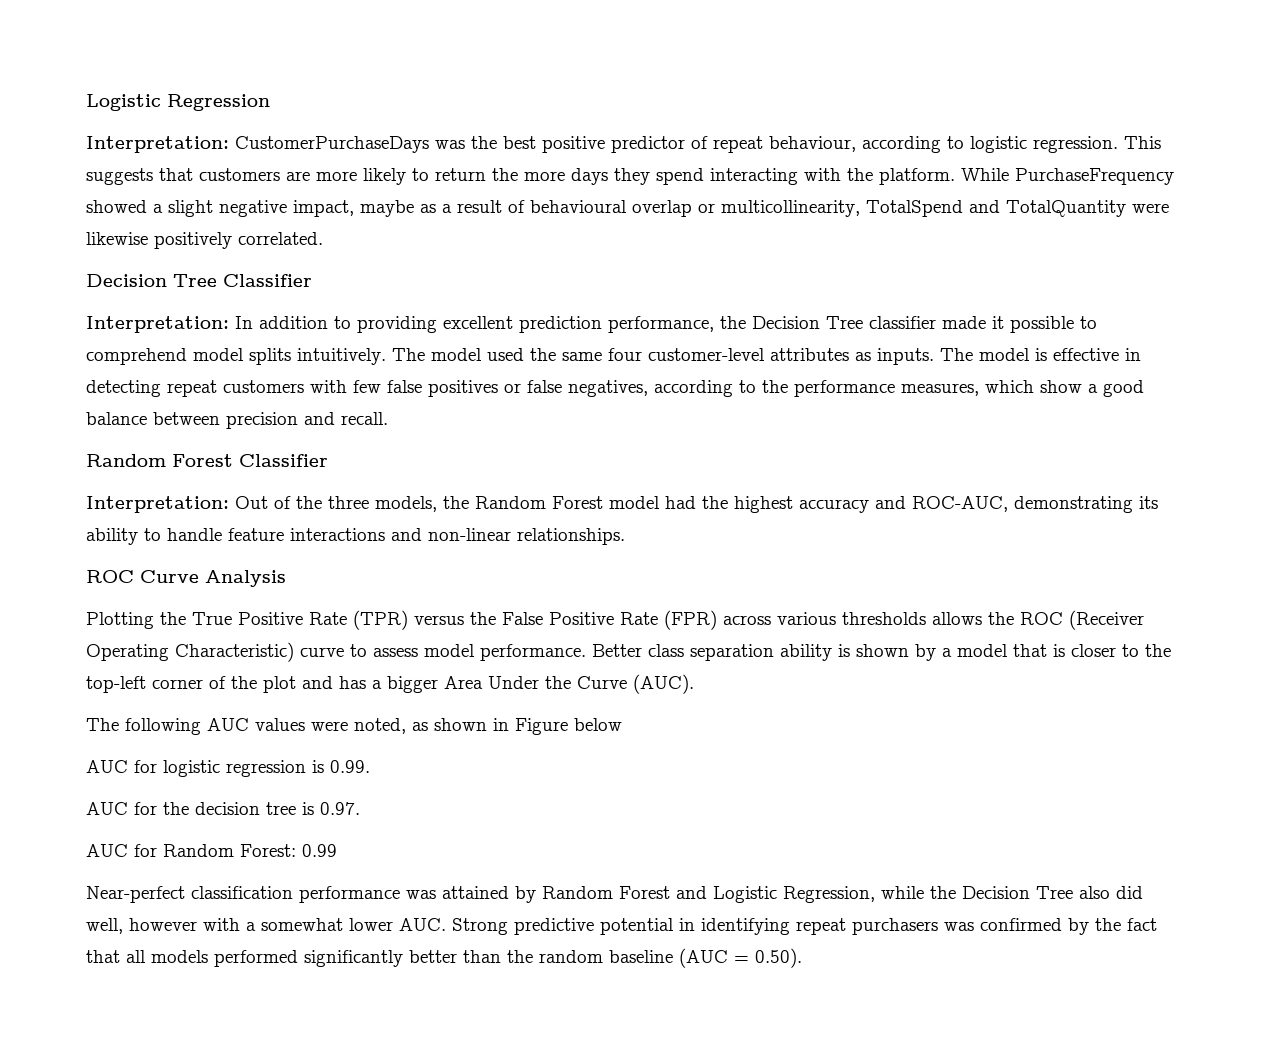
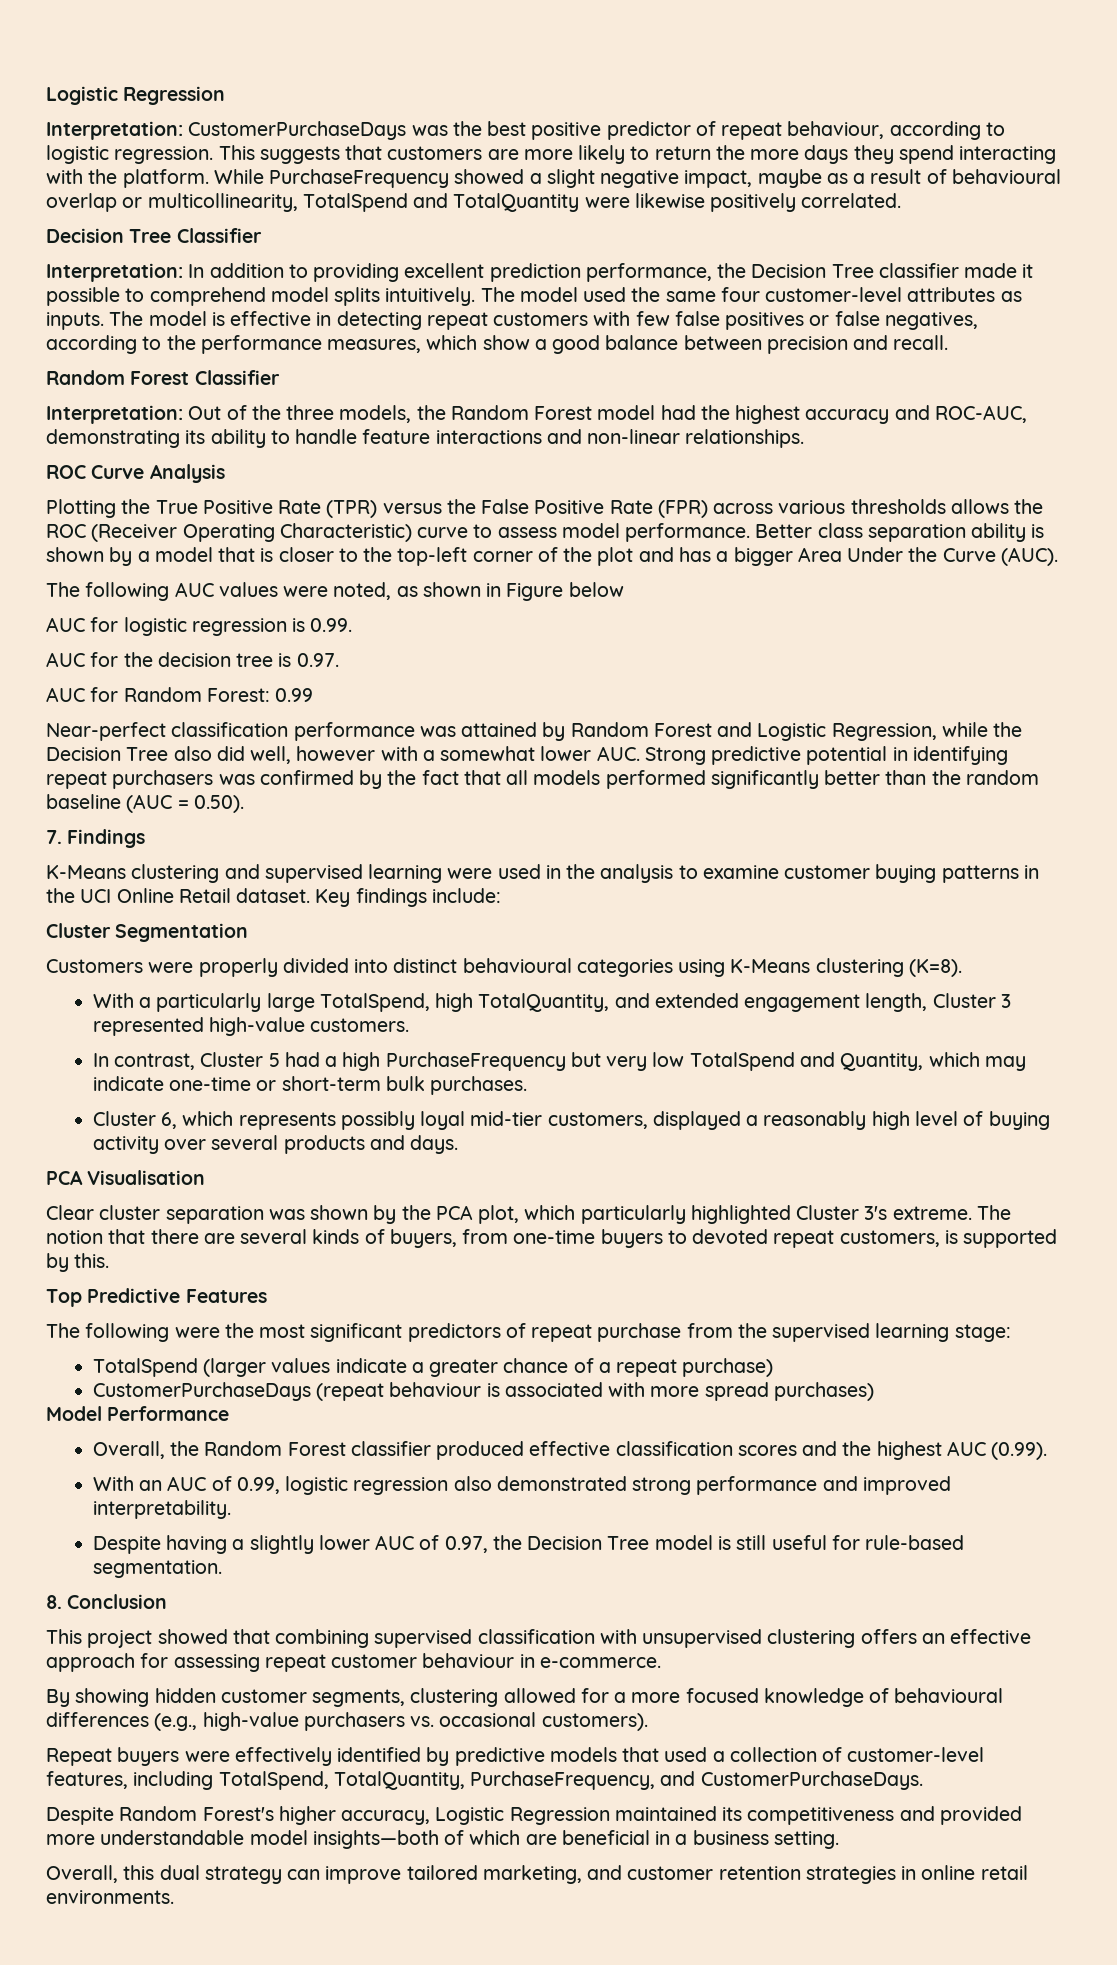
+ 7. Findings
+ K-Means clustering and supervised learning were used in the analysis to examine customer buying patterns in the UCI Online Retail dataset. Key findings include:
+ Cluster Segmentation
+ Customers were properly divided into distinct behavioural categories using K-Means clustering (K=8).
+ With a particularly large TotalSpend, high TotalQuantity, and extended engagement length, Cluster 3 represented high-value customers.
+ In contrast, Cluster 5 had a high PurchaseFrequency but very low TotalSpend and Quantity, which may indicate one-time or short-term bulk purchases.
+ Cluster 6, which represents possibly loyal mid-tier customers, displayed a reasonably high level of buying activity over several products and days.
+ PCA Visualisation
+ Clear cluster separation was shown by the PCA plot, which particularly highlighted Cluster 3's extreme. The notion that there are several kinds of buyers, from one-time buyers to devoted repeat customers, is supported by this.
+ Top Predictive Features
+ The following were the most significant predictors of repeat purchase from the supervised learning stage:
+ TotalSpend (larger values indicate a greater chance of a repeat purchase)
+ CustomerPurchaseDays (repeat behaviour is associated with more spread purchases)
+ Model Performance
+ Overall, the Random Forest classifier produced effective classification scores and the highest AUC (0.99).
+ With an AUC of 0.99, logistic regression also demonstrated strong performance and improved interpretability.
+ Despite having a slightly lower AUC of 0.97, the Decision Tree model is still useful for rule-based segmentation.
+ 8. Conclusion
+ This project showed that combining supervised classification with unsupervised clustering offers an effective approach for assessing repeat customer behaviour in e-commerce.
+ By showing hidden customer segments, clustering allowed for a more focused knowledge of behavioural differences (e.g., high-value purchasers vs. occasional customers).
+ Repeat buyers were effectively identified by predictive models that used a collection of customer-level features, including TotalSpend, TotalQuantity, PurchaseFrequency, and CustomerPurchaseDays.
+ Despite Random Forest's higher accuracy, Logistic Regression maintained its competitiveness and provided more understandable model insights—both of which are beneficial in a business setting.
+ Overall, this dual strategy can improve tailored marketing, and customer retention strategies in online retail environments.

